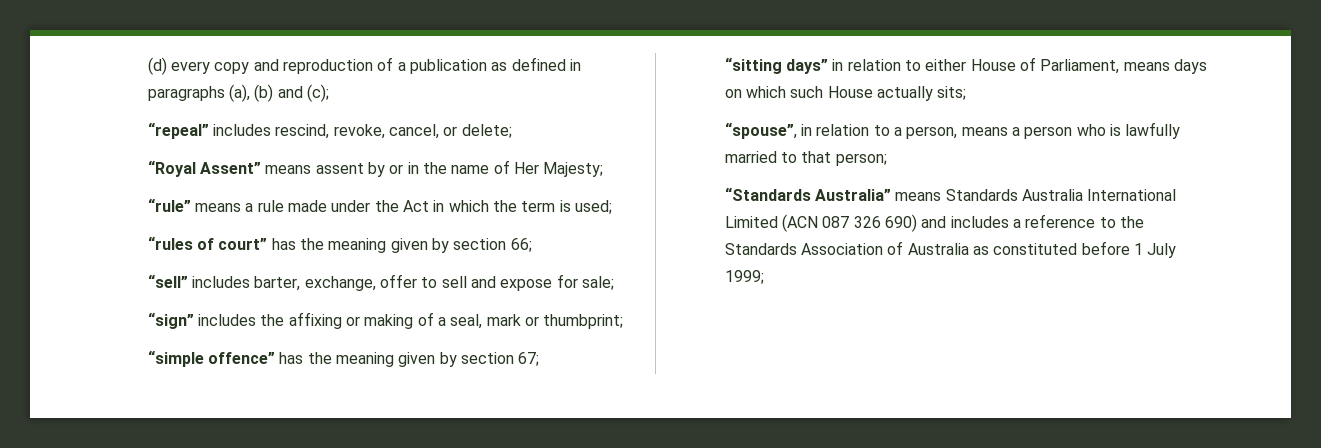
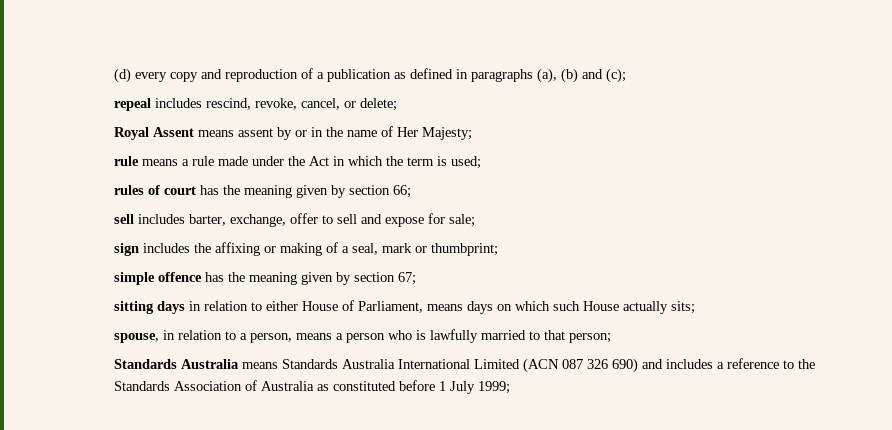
- “repeal” includes rescind, revoke, cancel, or delete;
+ repeal includes rescind, revoke, cancel, or delete;
- “Royal Assent” means assent by or in the name of Her Majesty;
+ Royal Assent means assent by or in the name of Her Majesty;
- “rule” means a rule made under the Act in which the term is used;
+ rule means a rule made under the Act in which the term is used;
- “rules of court” has the meaning given by section 66;
+ rules of court has the meaning given by section 66;
- “sell” includes barter, exchange, offer to sell and expose for sale;
+ sell includes barter, exchange, offer to sell and expose for sale;
- “sign” includes the affixing or making of a seal, mark or thumbprint;
+ sign includes the affixing or making of a seal, mark or thumbprint;
- “simple offence” has the meaning given by section 67;
+ simple offence has the meaning given by section 67;
- “sitting days” in relation to either House of Parliament, means days on which such House actually sits;
+ sitting days in relation to either House of Parliament, means days on which such House actually sits;
- “spouse”, in relation to a person, means a person who is lawfully married to that person;
+ spouse, in relation to a person, means a person who is lawfully married to that person;
- “Standards Australia” means Standards Australia International Limited (ACN 087 326 690) and includes a reference to the Standards Association of Australia as constituted before 1 July 1999;
+ Standards Australia means Standards Australia International Limited (ACN 087 326 690) and includes a reference to the Standards Association of Australia as constituted before 1 July 1999;

